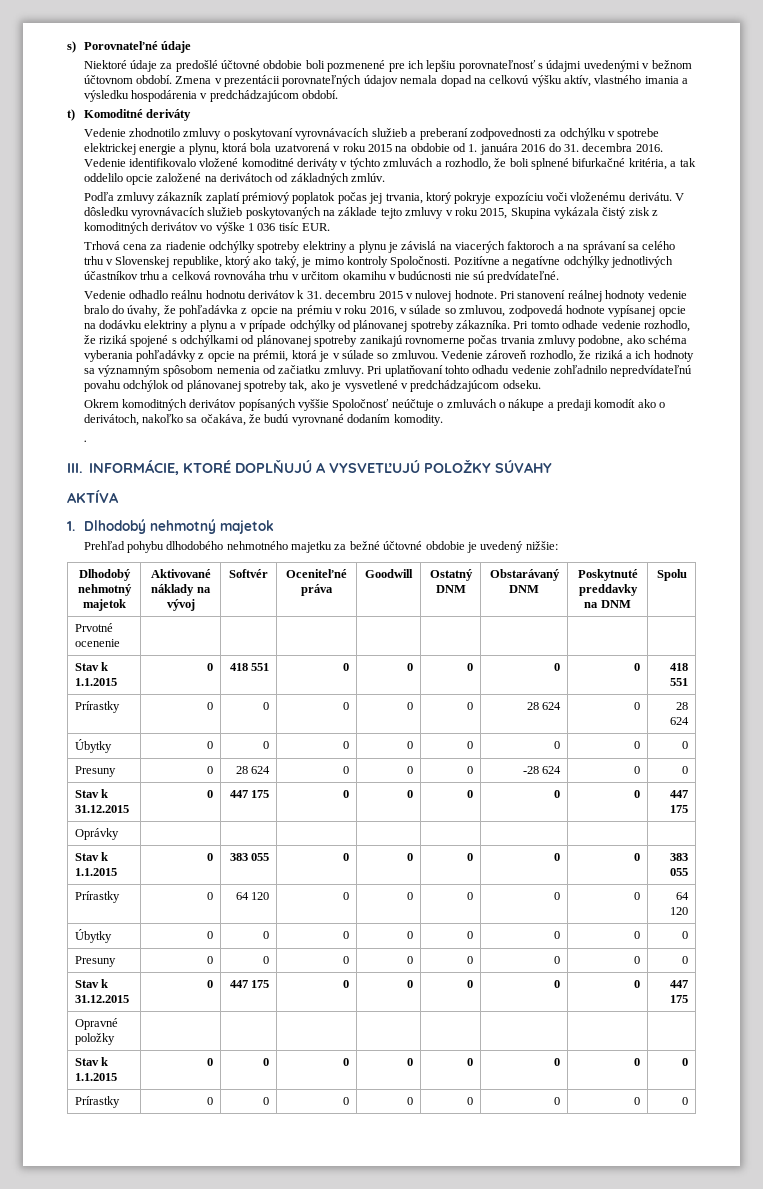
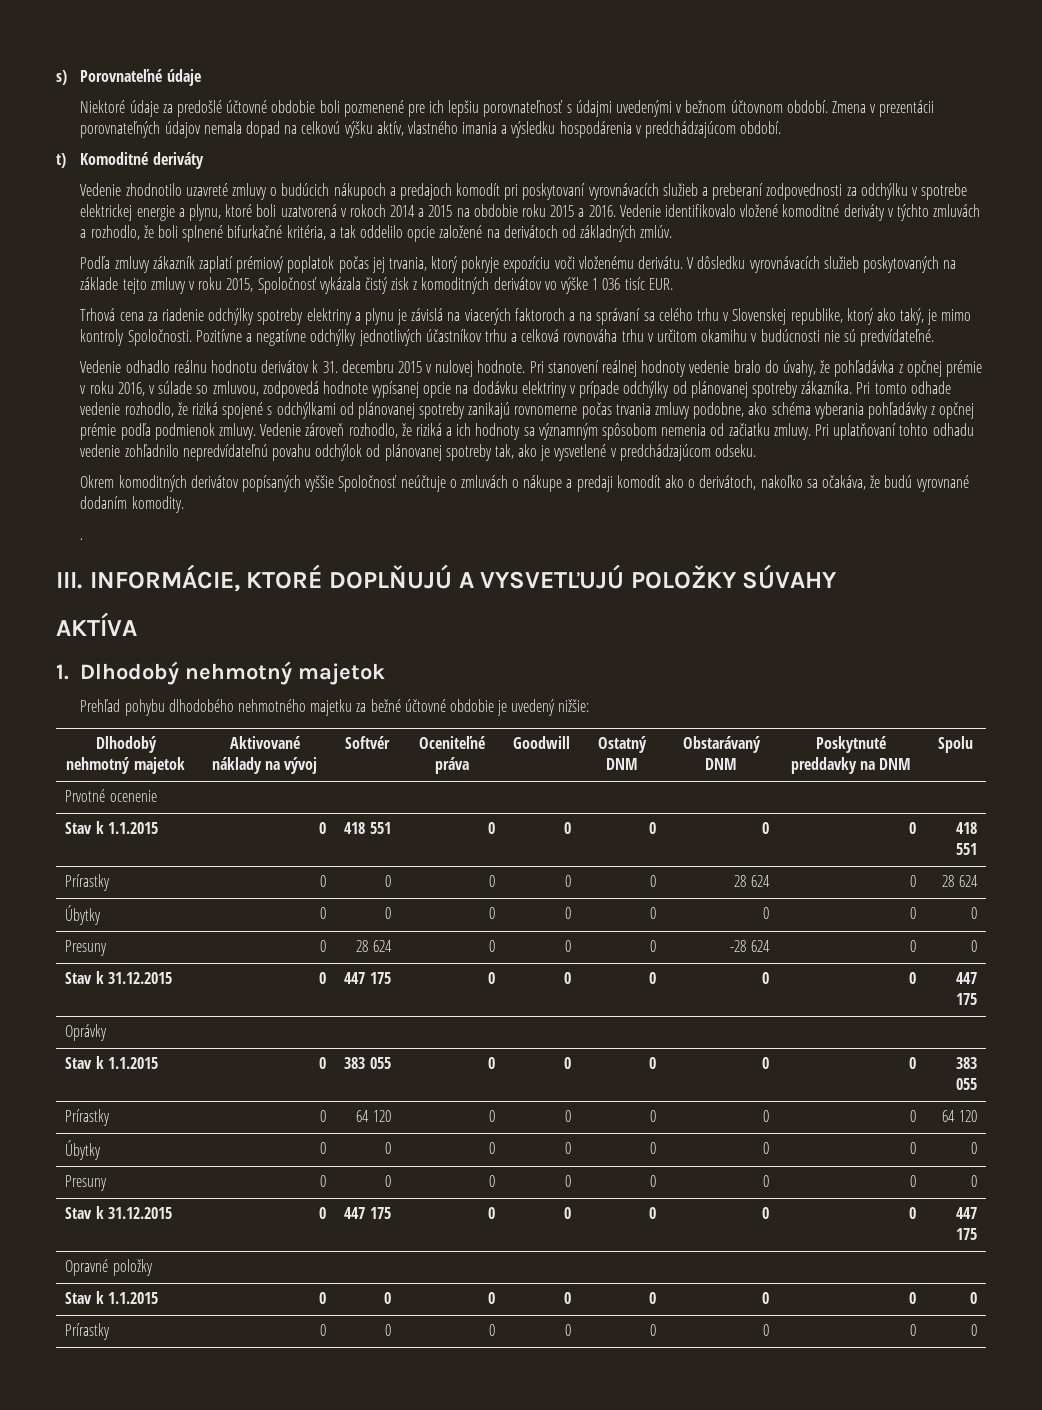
- Vedenie zhodnotilo zmluvy o poskytovaní vyrovnávacích služieb a preberaní zodpovednosti za odchýlku v spotrebe elektrickej energie a plynu, ktorá bola uzatvorená v roku 2015 na obdobie od 1. januára 2016 do 31. decembra 2016.
+ Vedenie zhodnotilo uzavreté zmluvy o budúcich nákupoch a predajoch komodít pri poskytovaní vyrovnávacích služieb a preberaní zodpovednosti za odchýlku v spotrebe elektrickej energie a plynu, ktoré boli uzatvorená v rokoch 2014 a 2015 na obdobie roku 2015 a 2016.
- V dôsledku vyrovnávacích služieb poskytovaných na základe tejto zmluvy v roku 2015, Skupina vykázala čistý zisk z komoditných derivátov vo výške 1 036 tisíc EUR.
+ V dôsledku vyrovnávacích služieb poskytovaných na základe tejto zmluvy v roku 2015, Spoločnosť vykázala čistý zisk z komoditných derivátov vo výške 1 036 tisíc EUR.
- Pri stanovení reálnej hodnoty vedenie bralo do úvahy, že pohľadávka z opcie na prémiu v roku 2016, v súlade so zmluvou, zodpovedá hodnote vypísanej opcie na dodávku elektriny a plynu a v prípade odchýlky od plánovanej spotreby zákazníka.
+ Pri stanovení reálnej hodnoty vedenie bralo do úvahy, že pohľadávka z opčnej prémie v roku 2016, v súlade so zmluvou, zodpovedá hodnote vypísanej opcie na dodávku elektriny v prípade odchýlky od plánovanej spotreby zákazníka.
- Pri tomto odhade vedenie rozhodlo, že riziká spojené s odchýlkami od plánovanej spotreby zanikajú rovnomerne počas trvania zmluvy podobne, ako schéma vyberania pohľadávky z opcie na prémii, ktorá je v súlade so zmluvou.
+ Pri tomto odhade vedenie rozhodlo, že riziká spojené s odchýlkami od plánovanej spotreby zanikajú rovnomerne počas trvania zmluvy podobne, ako schéma vyberania pohľadávky z opčnej prémie podľa podmienok zmluvy.

